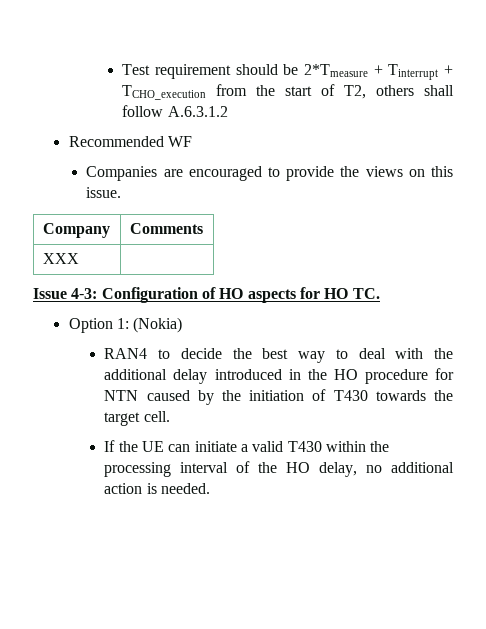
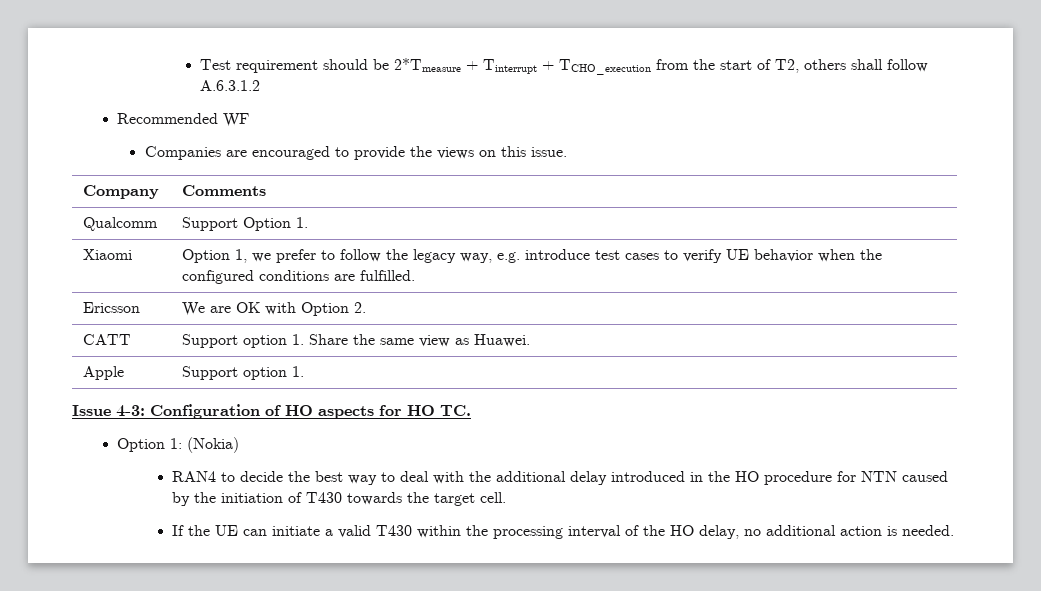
- XXX |
+ Qualcomm | Support Option 1.
+ Xiaomi | Option 1, we prefer to follow the legacy way, e.g. introduce test cases to verify UE behavior when the configured conditions are fulfilled.
+ Ericsson | We are OK with Option 2.
+ CATT | Support option 1. Share the same view as Huawei.
+ Apple | Support option 1.

